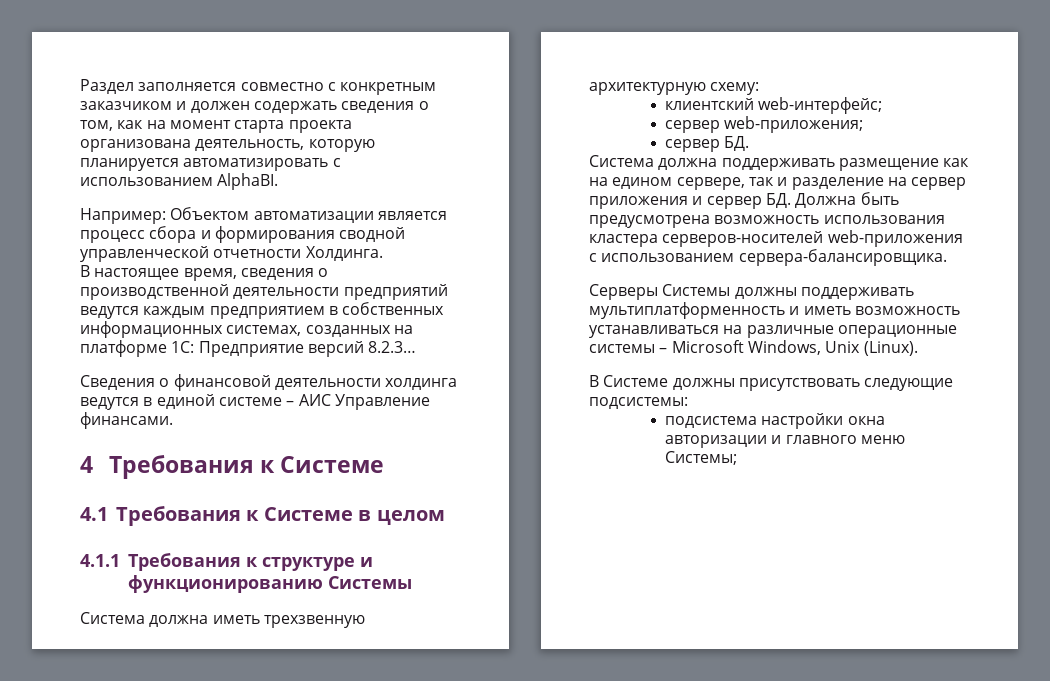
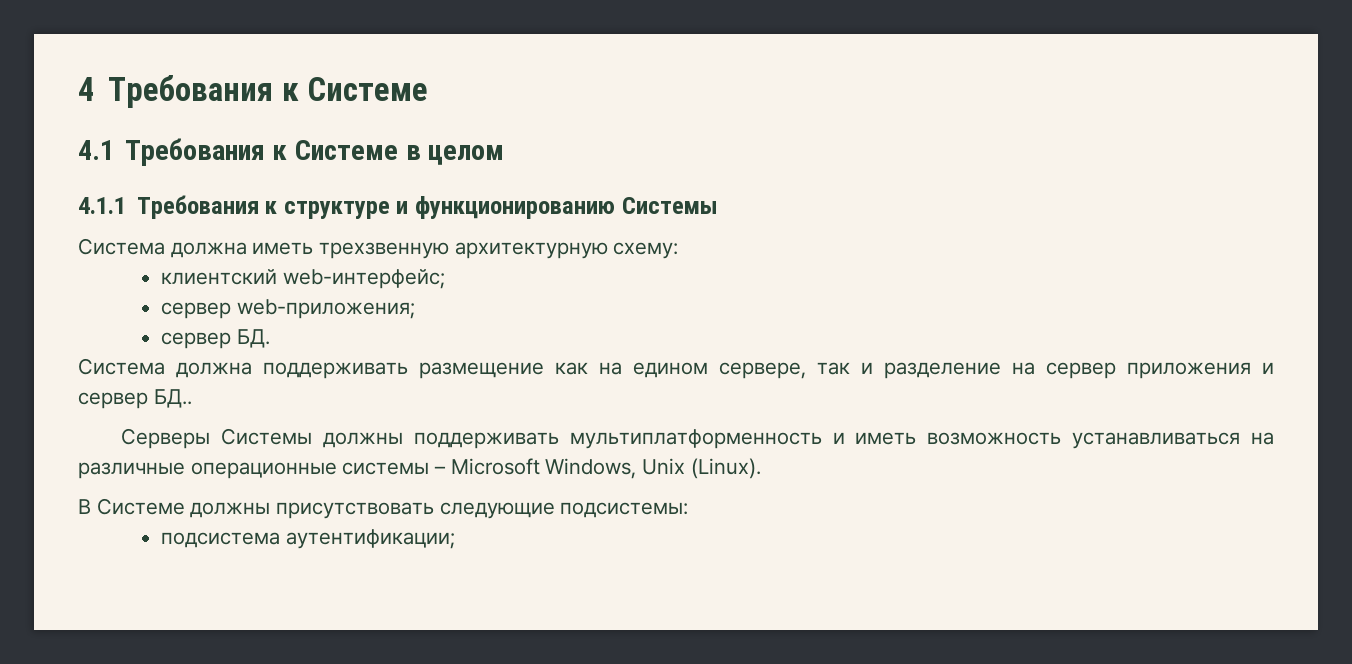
- Раздел заполняется совместно с конкретным заказчиком и должен содержать сведения о том, как на момент старта проекта организована деятельность, которую планируется автоматизировать с использованием AlphaBI.
- Например: Объектом автоматизации является процесс сбора и формирования сводной управленческой отчетности Холдинга.
- В настоящее время, сведения о производственной деятельности предприятий ведутся каждым предприятием в собственных информационных системах, созданных на платформе 1С: Предприятие версий 8.2.3…
- Сведения о финансовой деятельности холдинга ведутся в единой системе – АИС Управление финансами.
- Система должна поддерживать размещение как на едином сервере, так и разделение на сервер приложения и сервер БД. Должна быть предусмотрена возможность использования кластера серверов-носителей web-приложения с использованием сервера-балансировщика.
+ Система должна поддерживать размещение как на едином сервере, так и разделение на сервер приложения и сервер БД..
- подсистема настройки окна авторизации и главного меню Системы;
+ подсистема аутентификации;

